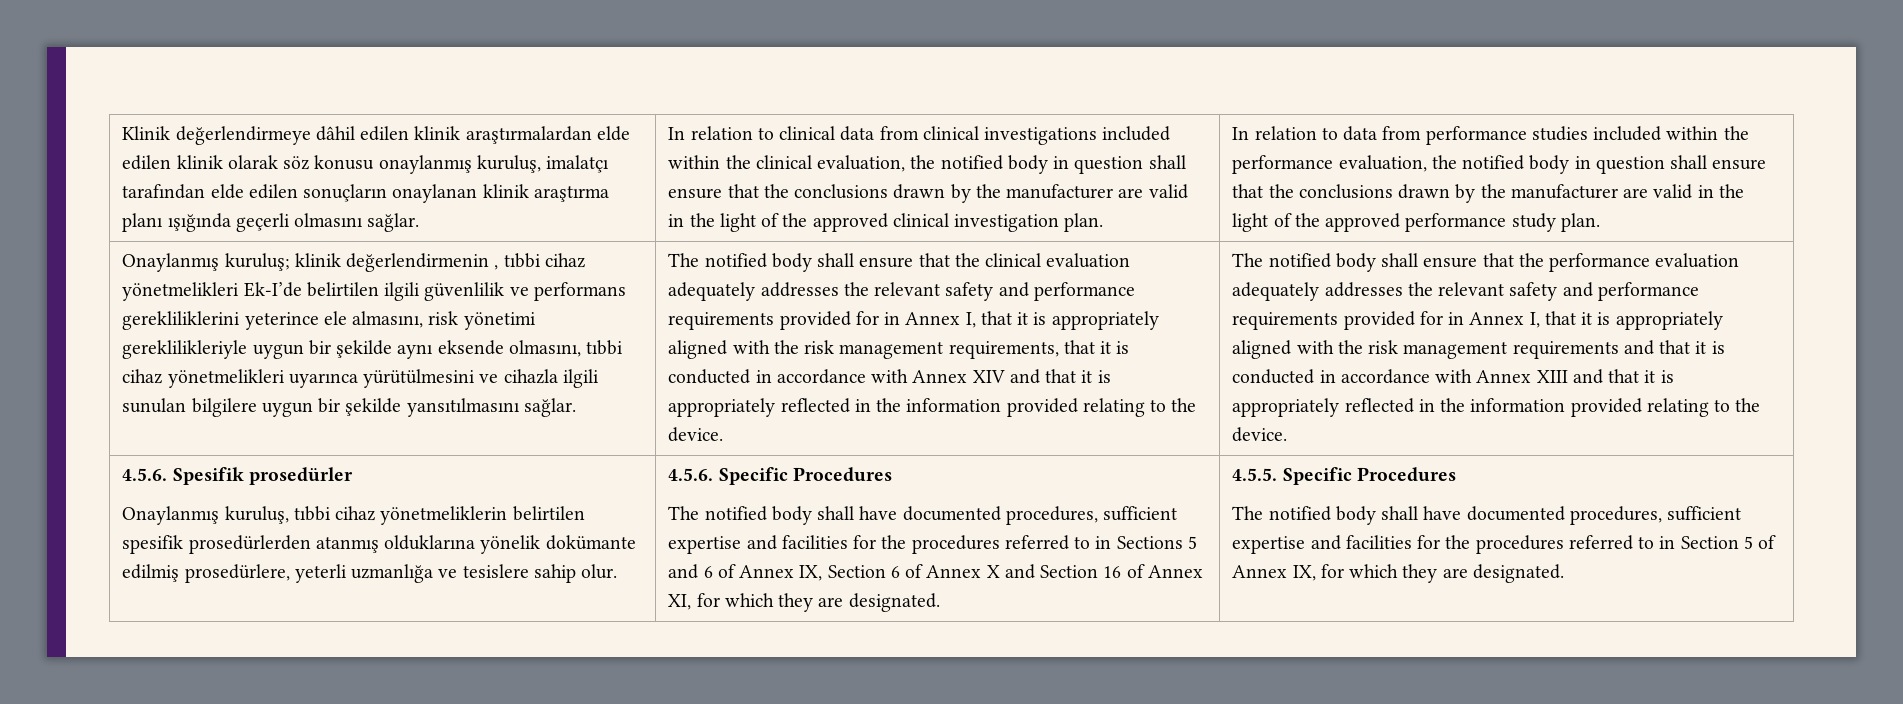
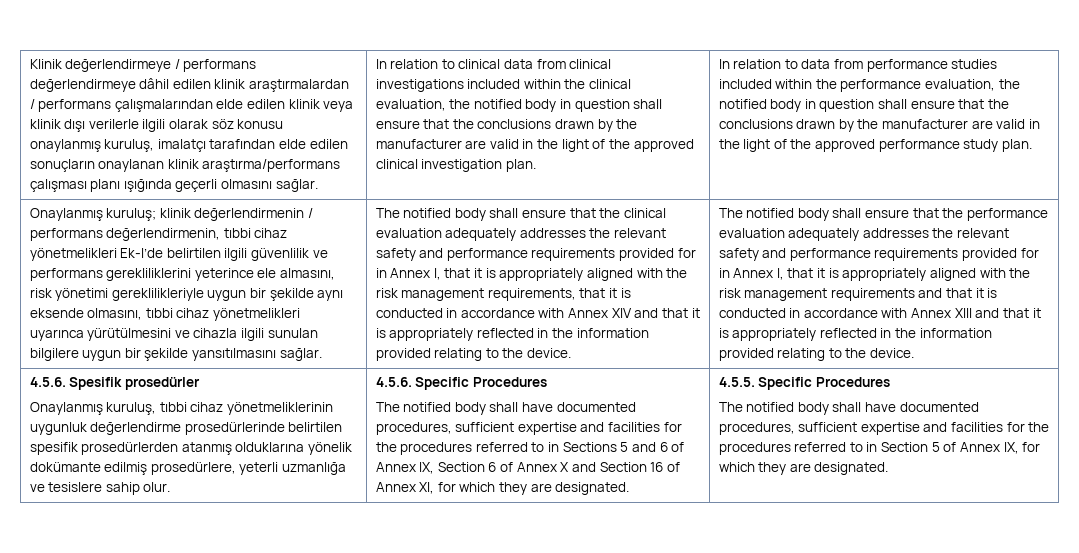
- Klinik değerlendirmeye dâhil edilen klinik araştırmalardan elde edilen klinik olarak söz konusu onaylanmış kuruluş, imalatçı tarafından elde edilen sonuçların onaylanan klinik araştırma planı ışığında geçerli olmasını sağlar.
+ Klinik değerlendirmeye / performans değerlendirmeye dâhil edilen klinik araştırmalardan / performans çalışmalarından elde edilen klinik veya klinik dışı verilerle ilgili olarak söz konusu onaylanmış kuruluş, imalatçı tarafından elde edilen sonuçların onaylanan klinik araştırma/performans çalışması planı ışığında geçerli olmasını sağlar.
- Onaylanmış kuruluş; klinik değerlendirmenin , tıbbi cihaz yönetmelikleri Ek-I’de belirtilen ilgili güvenlilik ve performans gerekliliklerini yeterince ele almasını, risk yönetimi gereklilikleriyle uygun bir şekilde aynı eksende olmasını, tıbbi cihaz yönetmelikleri uyarınca yürütülmesini ve cihazla ilgili sunulan bilgilere uygun bir şekilde yansıtılmasını sağlar.
+ Onaylanmış kuruluş; klinik değerlendirmenin / performans değerlendirmenin, tıbbi cihaz yönetmelikleri Ek-I’de belirtilen ilgili güvenlilik ve performans gerekliliklerini yeterince ele almasını, risk yönetimi gereklilikleriyle uygun bir şekilde aynı eksende olmasını, tıbbi cihaz yönetmelikleri uyarınca yürütülmesini ve cihazla ilgili sunulan bilgilere uygun bir şekilde yansıtılmasını sağlar.
- Onaylanmış kuruluş, tıbbi cihaz yönetmeliklerin belirtilen spesifik prosedürlerden atanmış olduklarına yönelik dokümante edilmiş prosedürlere, yeterli uzmanlığa ve tesislere sahip olur.
+ Onaylanmış kuruluş, tıbbi cihaz yönetmeliklerinin uygunluk değerlendirme prosedürlerinde belirtilen spesifik prosedürlerden atanmış olduklarına yönelik dokümante edilmiş prosedürlere, yeterli uzmanlığa ve tesislere sahip olur.

